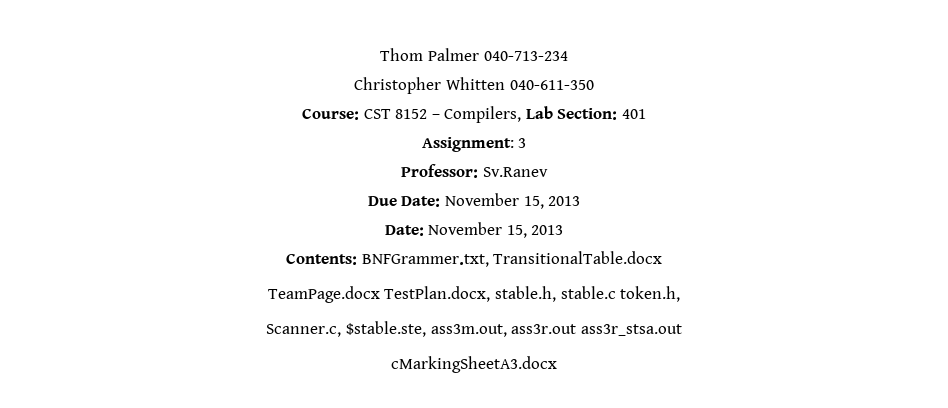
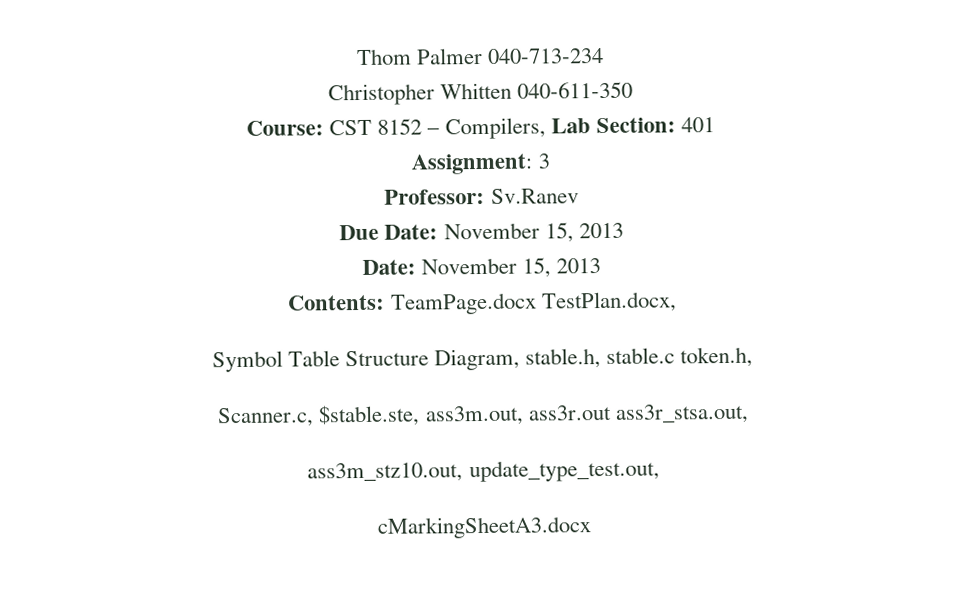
- Contents: BNFGrammer.txt, TransitionalTable.docx
- TeamPage.docx TestPlan.docx, stable.h, stable.c token.h,
+ Contents: TeamPage.docx TestPlan.docx,
+ Symbol Table Structure Diagram, stable.h, stable.c token.h,
- Scanner.c, $stable.ste, ass3m.out, ass3r.out ass3r_stsa.out
+ Scanner.c, $stable.ste, ass3m.out, ass3r.out ass3r_stsa.out,
+ ass3m_stz10.out, update_type_test.out,

